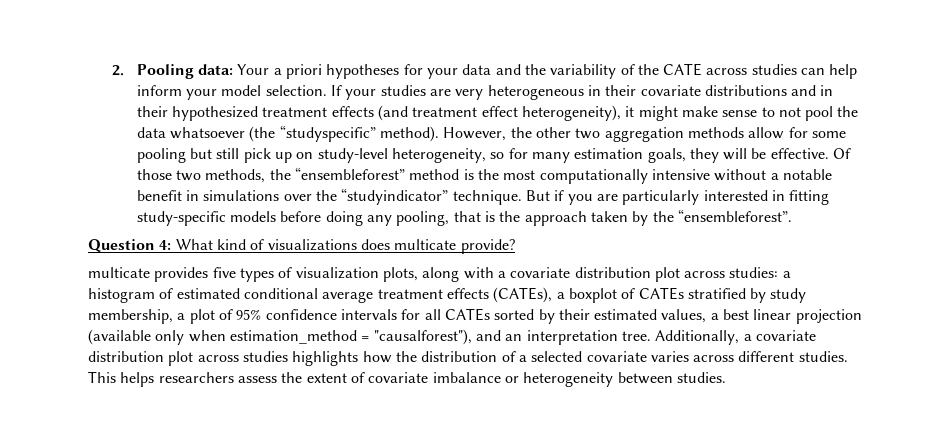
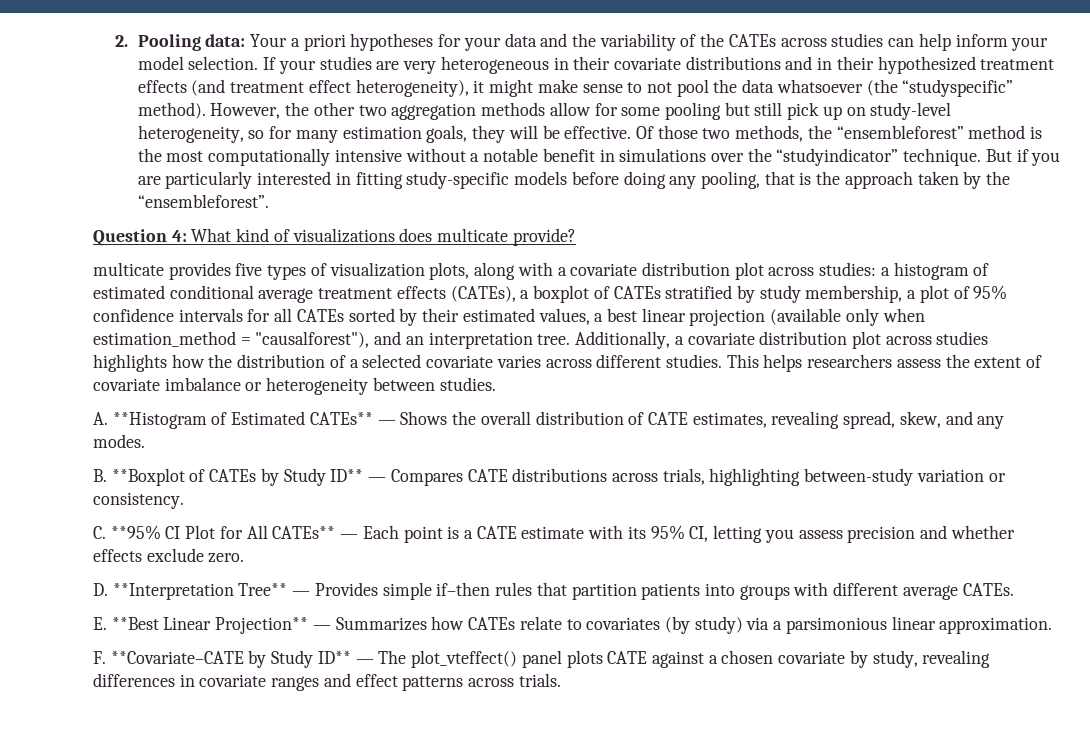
- 2. Pooling data: Your a priori hypotheses for your data and the variability of the CATE across studies can help inform your model selection.
+ 2. Pooling data: Your a priori hypotheses for your data and the variability of the CATEs across studies can help inform your model selection.
+ A. **Histogram of Estimated CATEs** — Shows the overall distribution of CATE estimates, revealing spread, skew, and any modes.
+ B. **Boxplot of CATEs by Study ID** — Compares CATE distributions across trials, highlighting between-study variation or consistency.
+ C. **95% CI Plot for All CATEs** — Each point is a CATE estimate with its 95% CI, letting you assess precision and whether effects exclude zero.
+ D. **Interpretation Tree** — Provides simple if–then rules that partition patients into groups with different average CATEs.
+ E. **Best Linear Projection** — Summarizes how CATEs relate to covariates (by study) via a parsimonious linear approximation.
+ F. **Covariate–CATE by Study ID** — The plot_vteffect() panel plots CATE against a chosen covariate by study, revealing differences in covariate ranges and effect patterns across trials.

